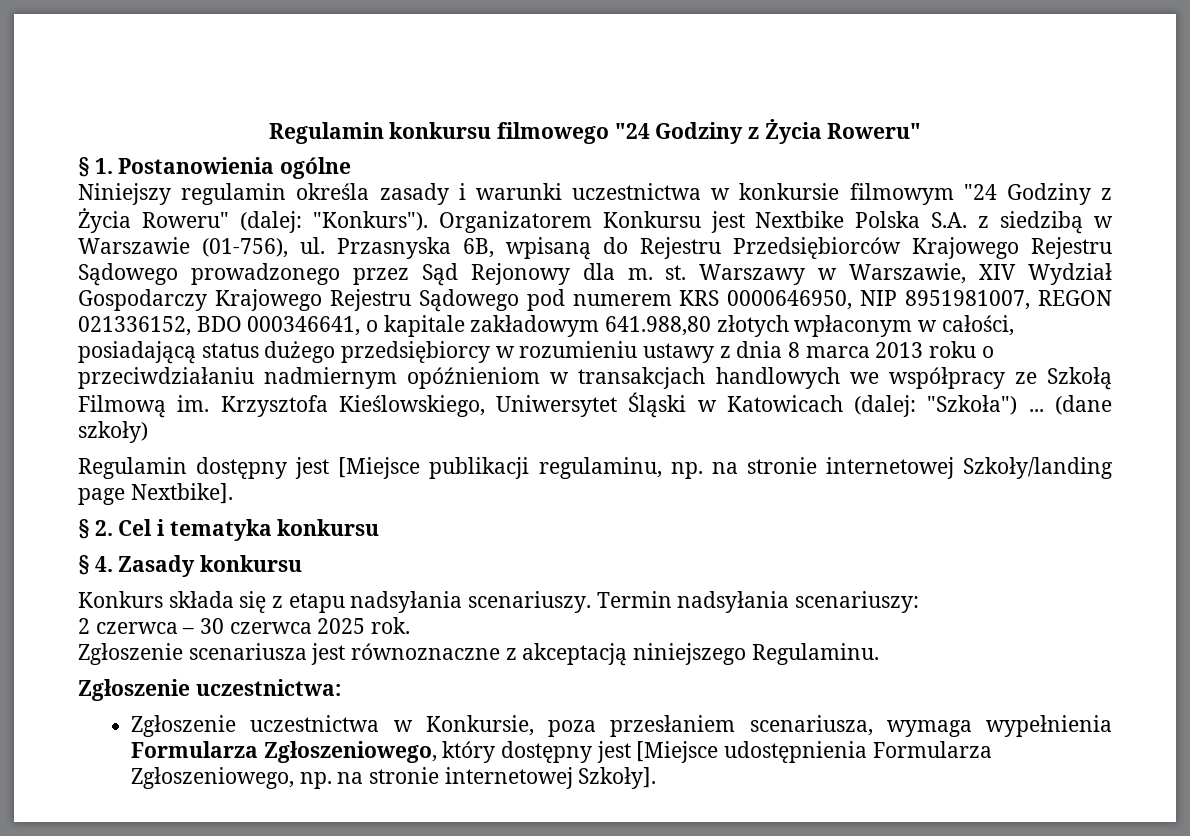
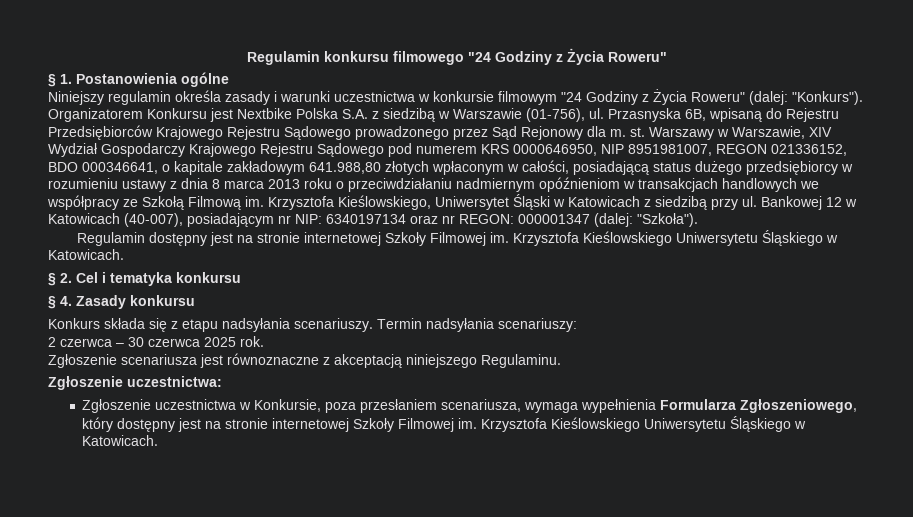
- Krzysztofa Kieślowskiego, Uniwersytet Śląski w Katowicach (dalej: "Szkoła") ... (dane szkoły)
- Regulamin dostępny jest [Miejsce publikacji regulaminu, np. na stronie internetowej Szkoły/landing page Nextbike].
+ Krzysztofa Kieślowskiego, Uniwersytet Śląski w Katowicach z siedzibą przy ul. Bankowej 12 w Katowicach (40-007), posiadającym nr NIP: 6340197134 oraz nr REGON: 000001347 (dalej: "Szkoła").
+ Regulamin dostępny jest na stronie internetowej Szkoły Filmowej im. Krzysztofa Kieślowskiego Uniwersytetu Śląskiego w Katowicach.
- Zgłoszenie uczestnictwa w Konkursie, poza przesłaniem scenariusza, wymaga wypełnienia Formularza Zgłoszeniowego, który dostępny jest [Miejsce udostępnienia Formularza Zgłoszeniowego, np. na stronie internetowej Szkoły].
+ Zgłoszenie uczestnictwa w Konkursie, poza przesłaniem scenariusza, wymaga wypełnienia Formularza Zgłoszeniowego, który dostępny jest na stronie internetowej Szkoły Filmowej im. Krzysztofa Kieślowskiego Uniwersytetu Śląskiego w Katowicach.

